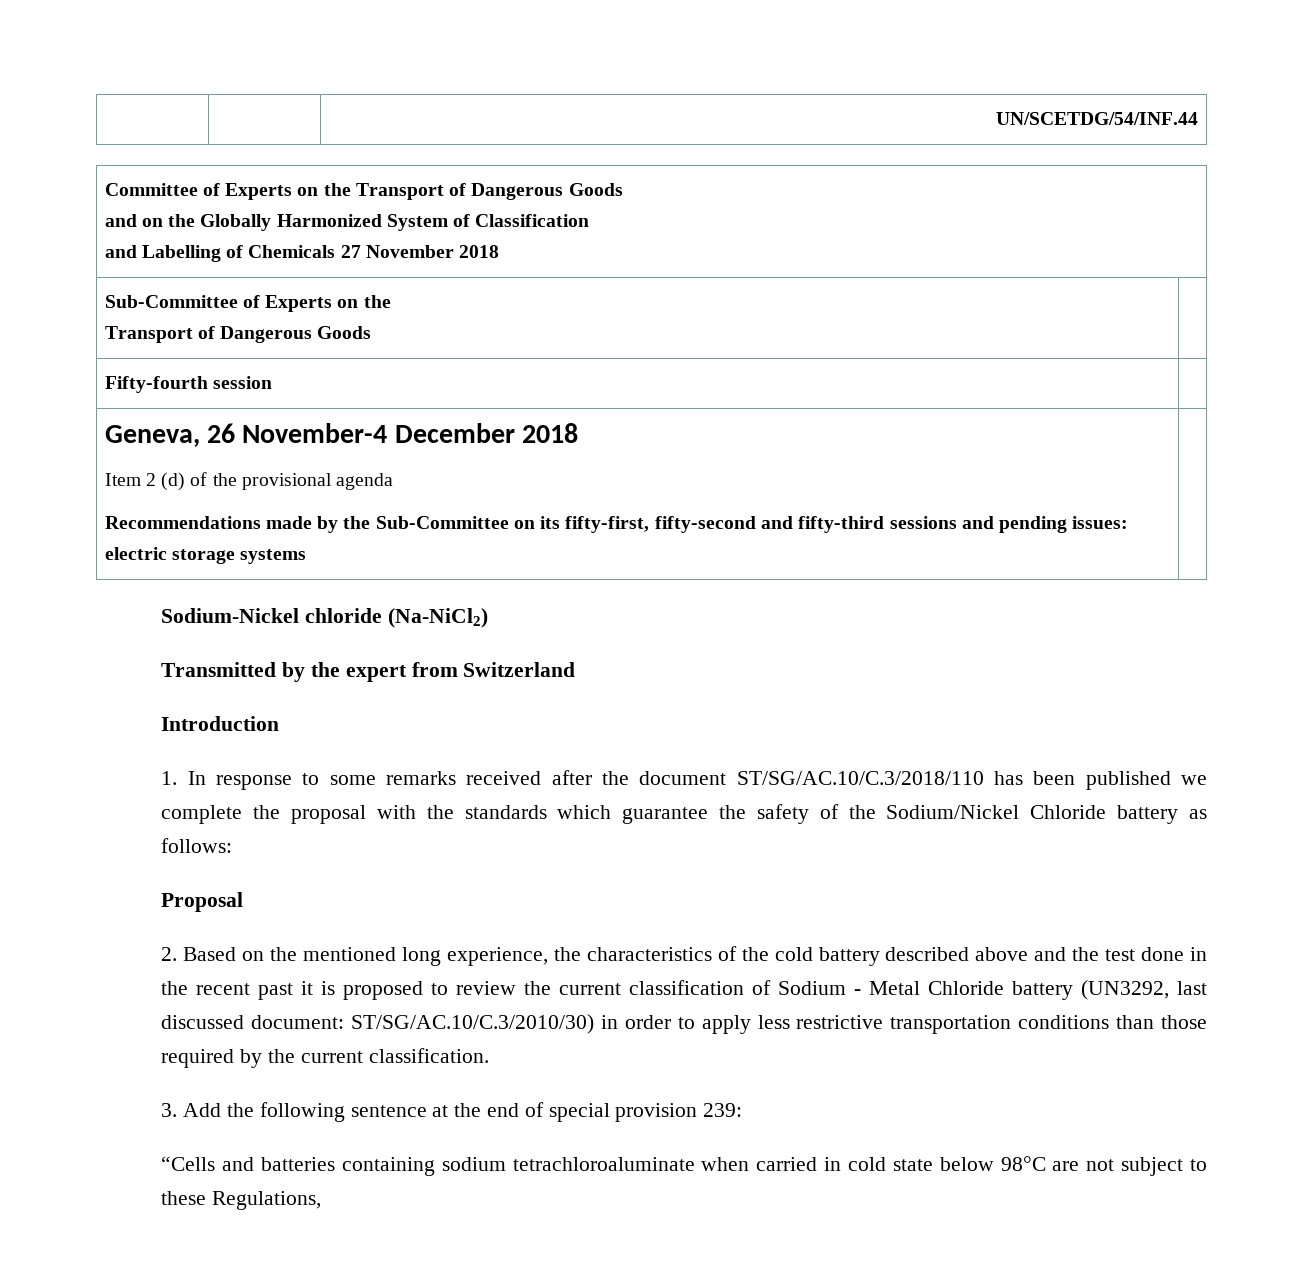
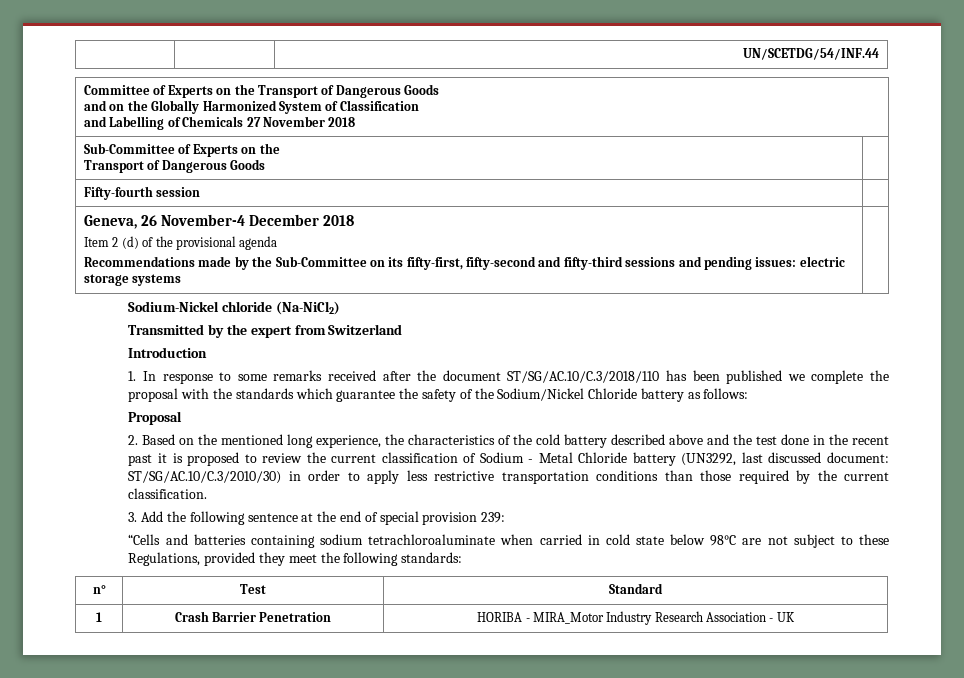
- “Cells and batteries containing sodium tetrachloroaluminate when carried in cold state below 98°C are not subject to these Regulations,
+ “Cells and batteries containing sodium tetrachloroaluminate when carried in cold state below 98°C are not subject to these Regulations, provided they meet the following standards:
+ n° | Test | Standard
+ 1 | Crash Barrier Penetration | HORIBA - MIRA_Motor Industry Research Association - UK

